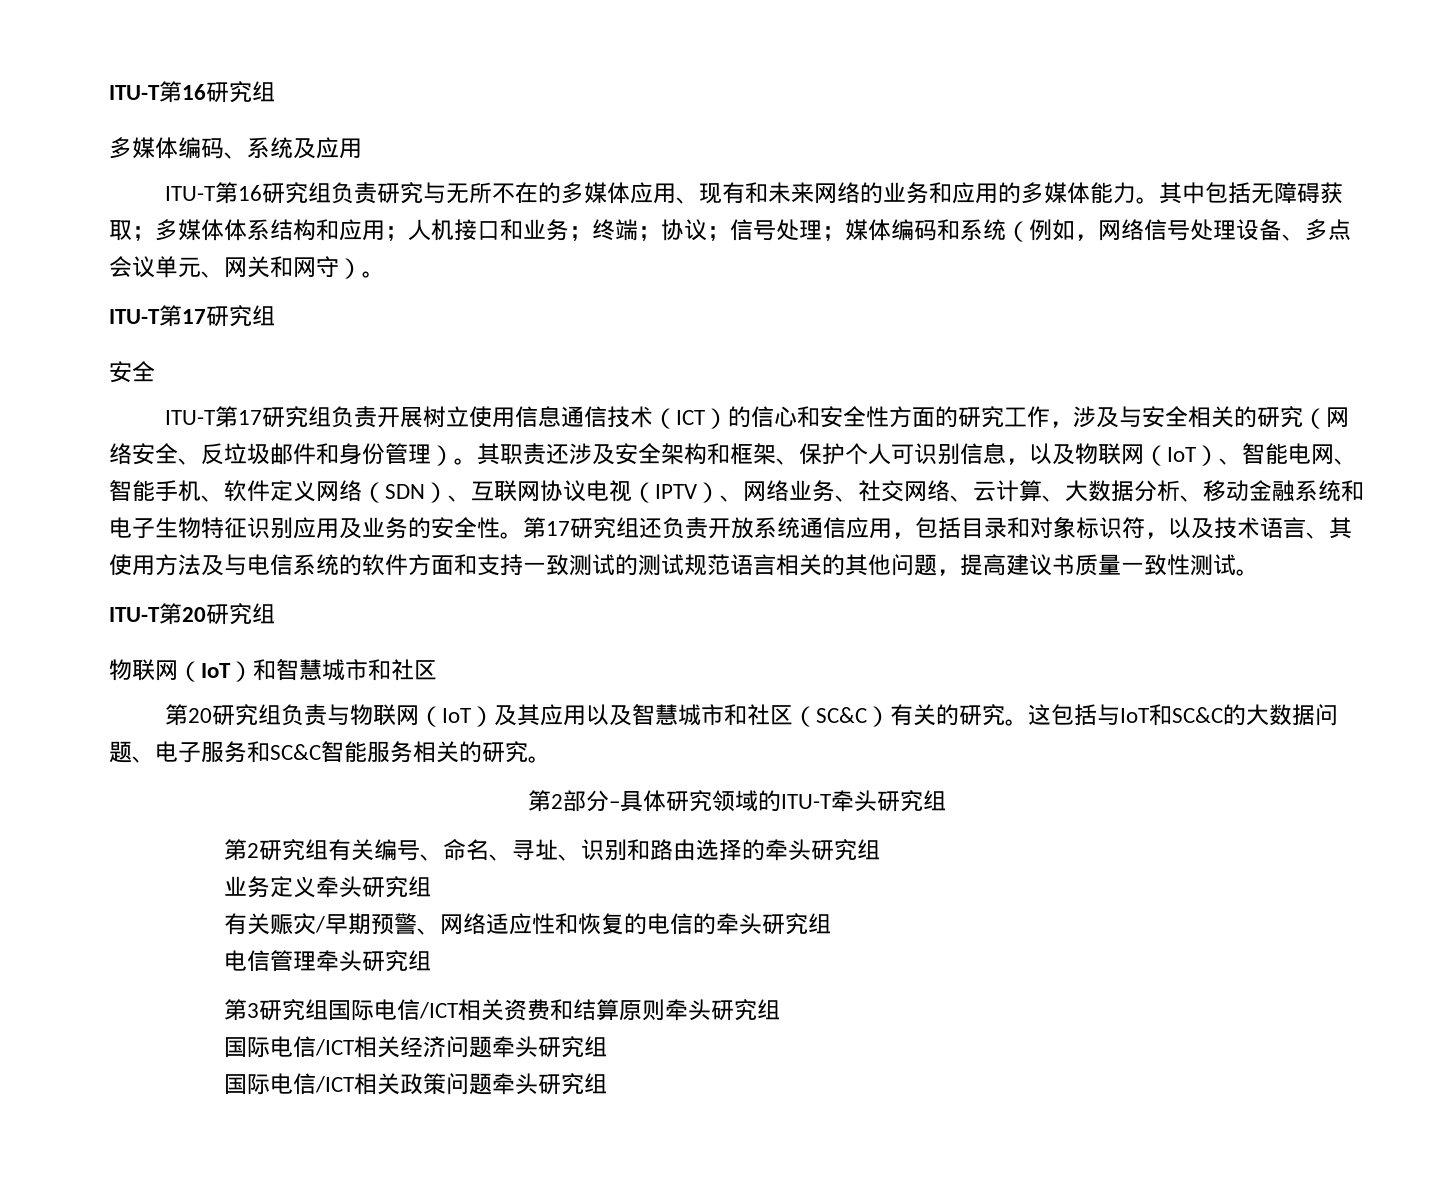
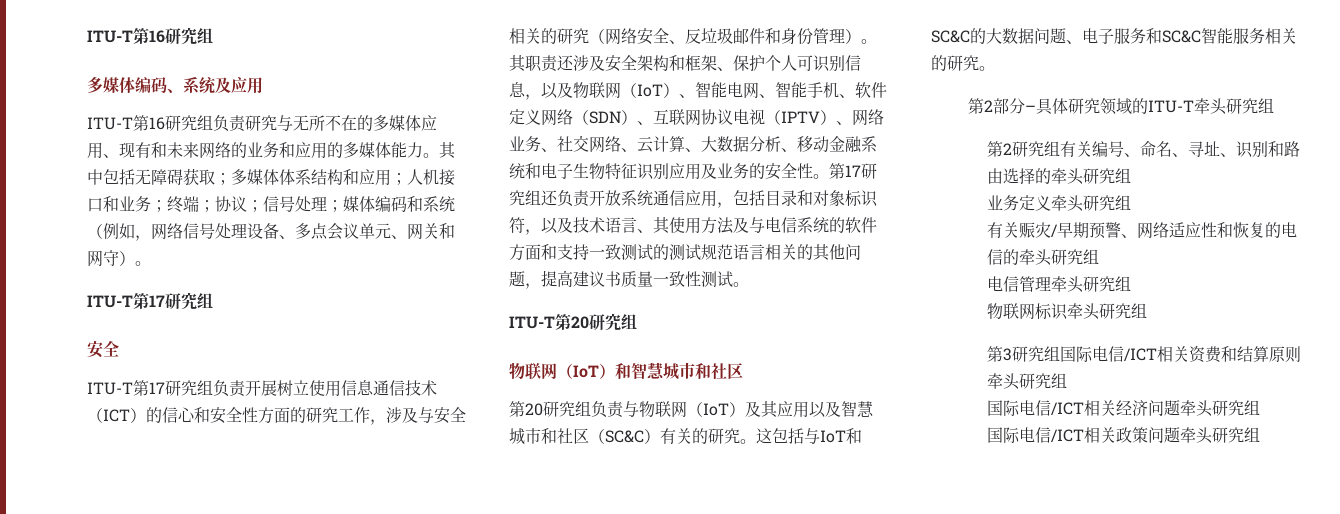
+ 物联网标识牵头研究组

